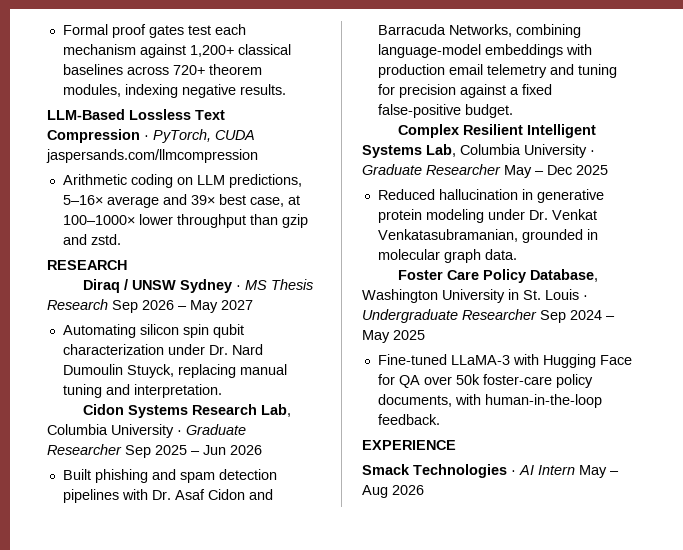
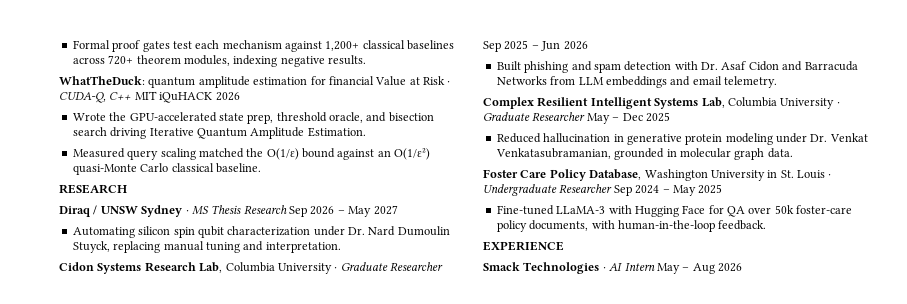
- LLM-Based Lossless Text Compression · PyTorch, CUDA jaspersands.com/llmcompression
- Arithmetic coding on LLM predictions, 5–16× average and 39× best case, at 100–1000× lower throughput than gzip and zstd.
+ WhatTheDuck: quantum amplitude estimation for financial Value at Risk · CUDA-Q, C++ MIT iQuHACK 2026
+ Wrote the GPU-accelerated state prep, threshold oracle, and bisection search driving Iterative Quantum Amplitude Estimation.
+ Measured query scaling matched the O(1/ε) bound against an O(1/ε²) quasi-Monte Carlo classical baseline.
- Built phishing and spam detection pipelines with Dr. Asaf Cidon and Barracuda Networks, combining language-model embeddings with production email telemetry and tuning for precision against a fixed false-positive budget.
+ Built phishing and spam detection with Dr. Asaf Cidon and Barracuda Networks from LLM embeddings and email telemetry.

